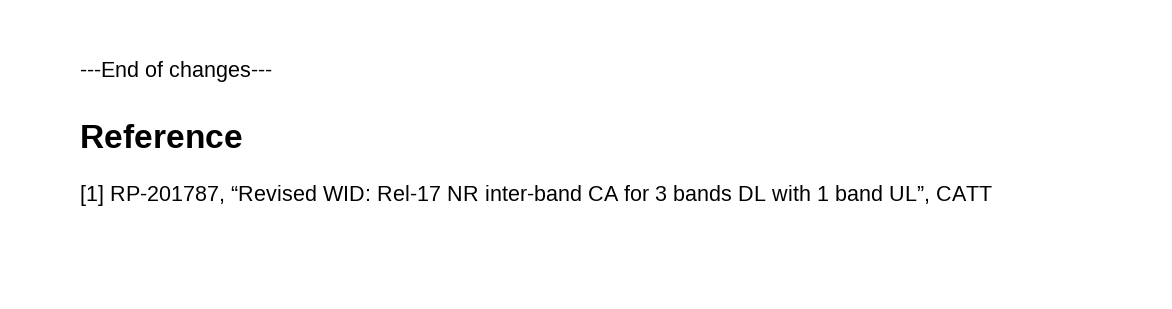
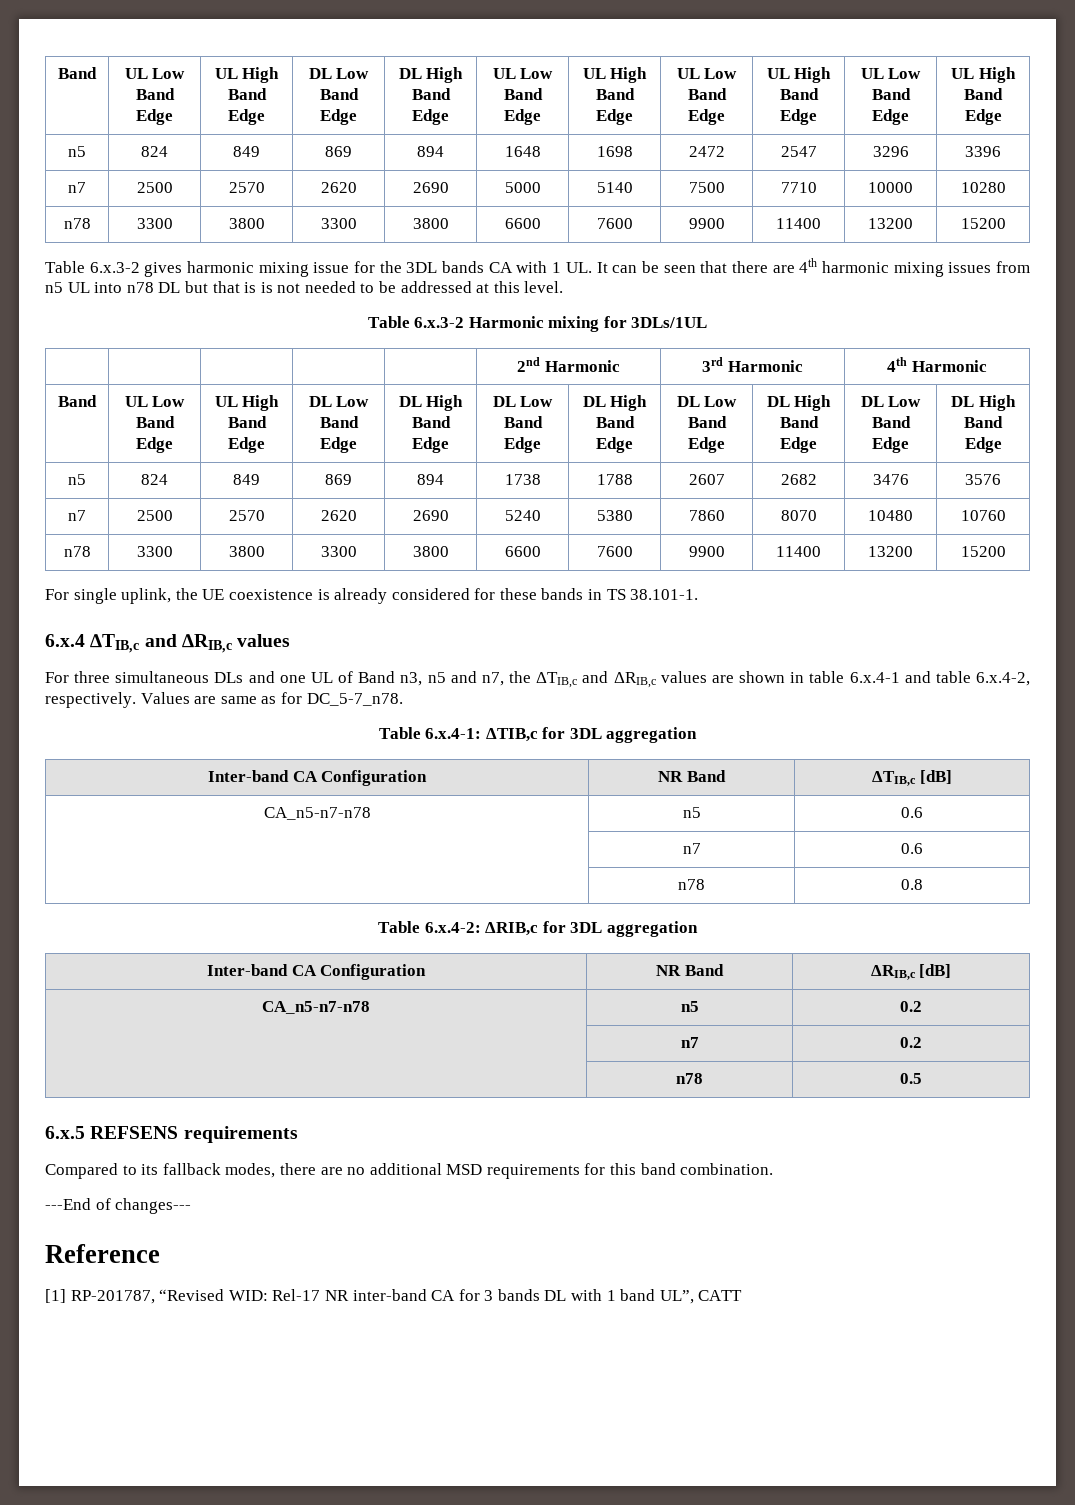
+ Band | UL Low Band Edge | UL High Band Edge | DL Low Band Edge | DL High Band Edge | UL Low Band Edge | UL High Band Edge | UL Low Band Edge | UL High Band Edge | UL Low Band Edge | UL High Band Edge
+ n5 | 824 | 849 | 869 | 894 | 1648 | 1698 | 2472 | 2547 | 3296 | 3396
+ n7 | 2500 | 2570 | 2620 | 2690 | 5000 | 5140 | 7500 | 7710 | 10000 | 10280
+ n78 | 3300 | 3800 | 3300 | 3800 | 6600 | 7600 | 9900 | 11400 | 13200 | 15200
+ Table 6.x.3-2 gives harmonic mixing issue for the 3DL bands CA with 1 UL. It can be seen that there are 4th harmonic mixing issues from n5 UL into n78 DL but that is is not needed to be addressed at this level.
+ Table 6.x.3-2 Harmonic mixing for 3DLs/1UL
+ | | | | | 2nd Harmonic | 3rd Harmonic | 4th Harmonic
+ Band | UL Low Band Edge | UL High Band Edge | DL Low Band Edge | DL High Band Edge | DL Low Band Edge | DL High Band Edge | DL Low Band Edge | DL High Band Edge | DL Low Band Edge | DL High Band Edge
+ n5 | 824 | 849 | 869 | 894 | 1738 | 1788 | 2607 | 2682 | 3476 | 3576
+ n7 | 2500 | 2570 | 2620 | 2690 | 5240 | 5380 | 7860 | 8070 | 10480 | 10760
+ n78 | 3300 | 3800 | 3300 | 3800 | 6600 | 7600 | 9900 | 11400 | 13200 | 15200
+ For single uplink, the UE coexistence is already considered for these bands in TS 38.101-1.
+ 6.x.4 ∆TIB,c and ∆RIB,c values
+ For three simultaneous DLs and one UL of Band n3, n5 and n7, the ΔTIB,c and ΔRIB,c values are shown in table 6.x.4-1 and table 6.x.4-2, respectively. Values are same as for DC_5-7_n78.
+ Table 6.x.4-1: ΔTIB,c for 3DL aggregation
+ Inter-band CA Configuration | NR Band | ΔTIB,c [dB]
+ CA_n5-n7-n78 | n5 | 0.6
+ | n7 | 0.6
+ | n78 | 0.8
+ Table 6.x.4-2: ΔRIB,c for 3DL aggregation
+ Inter-band CA Configuration | NR Band | ΔRIB,c [dB]
+ CA_n5-n7-n78 | n5 | 0.2
+ | n7 | 0.2
+ | n78 | 0.5
+ 6.x.5 REFSENS requirements
+ Compared to its fallback modes, there are no additional MSD requirements for this band combination.

